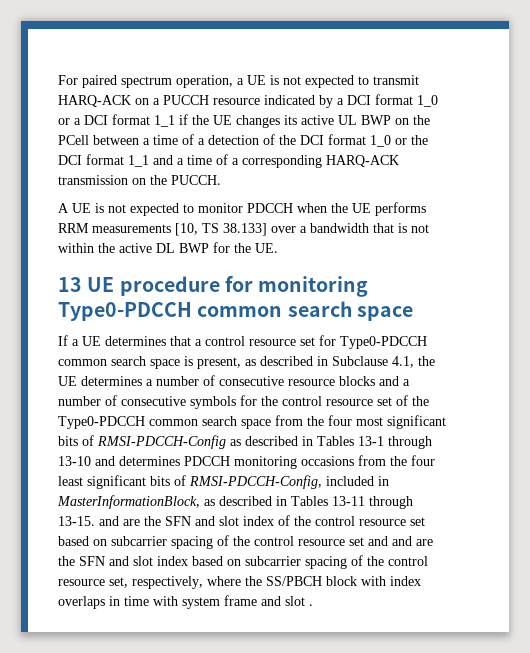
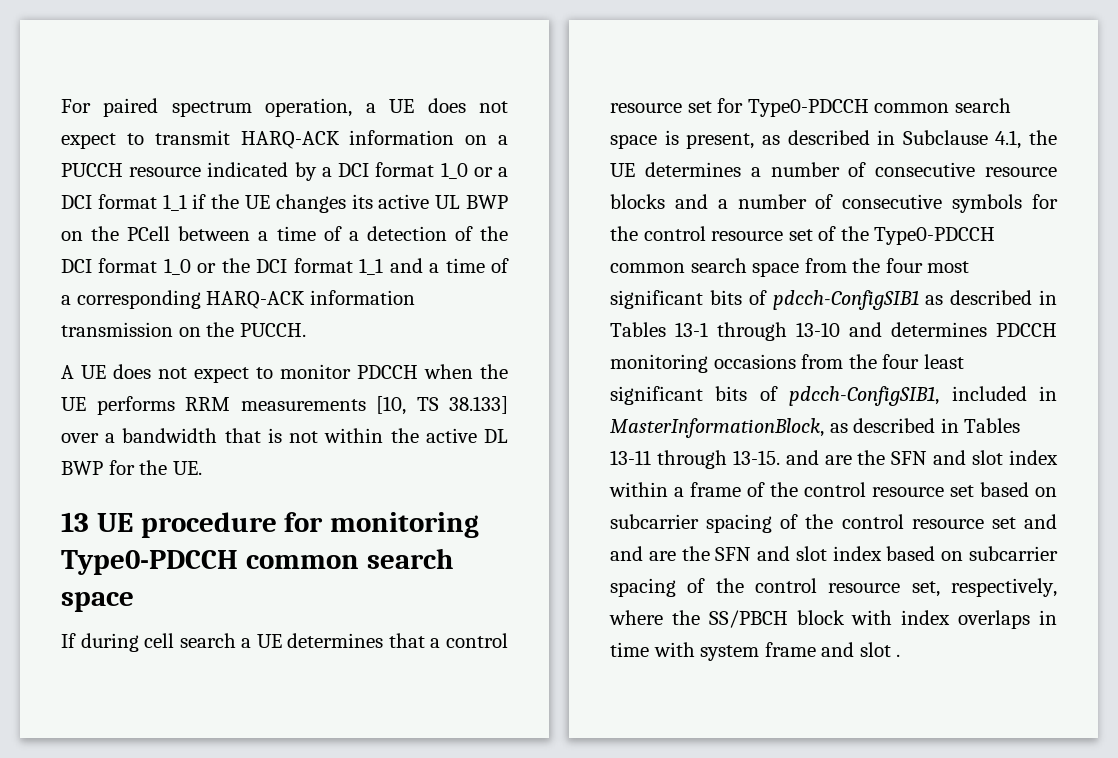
- For paired spectrum operation, a UE is not expected to transmit HARQ-ACK on a PUCCH resource indicated by a DCI format 1_0 or a DCI format 1_1 if the UE changes its active UL BWP on the PCell between a time of a detection of the DCI format 1_0 or the DCI format 1_1 and a time of a corresponding HARQ-ACK transmission on the PUCCH.
+ For paired spectrum operation, a UE does not expect to transmit HARQ-ACK information on a PUCCH resource indicated by a DCI format 1_0 or a DCI format 1_1 if the UE changes its active UL BWP on the PCell between a time of a detection of the DCI format 1_0 or the DCI format 1_1 and a time of a corresponding HARQ-ACK information transmission on the PUCCH.
- A UE is not expected to monitor PDCCH when the UE performs RRM measurements [10, TS 38.133] over a bandwidth that is not within the active DL BWP for the UE.
+ A UE does not expect to monitor PDCCH when the UE performs RRM measurements [10, TS 38.133] over a bandwidth that is not within the active DL BWP for the UE.
- If a UE determines that a control resource set for Type0-PDCCH common search space is present, as described in Subclause 4.1, the UE determines a number of consecutive resource blocks and a number of consecutive symbols for the control resource set of the Type0-PDCCH common search space from the four most significant bits of RMSI-PDCCH-Config as described in Tables 13-1 through 13-10 and determines PDCCH monitoring occasions from the four least significant bits of RMSI-PDCCH-Config, included in MasterInformationBlock, as described in Tables 13-11 through 13-15. and are the SFN and slot index of the control resource set based on subcarrier spacing of the control resource set and and are the SFN and slot index based on subcarrier spacing of the control resource set, respectively, where the SS/PBCH block with index overlaps in time with system frame and slot .
+ If during cell search a UE determines that a control resource set for Type0-PDCCH common search space is present, as described in Subclause 4.1, the UE determines a number of consecutive resource blocks and a number of consecutive symbols for the control resource set of the Type0-PDCCH common search space from the four most significant bits of pdcch-ConfigSIB1 as described in Tables 13-1 through 13-10 and determines PDCCH monitoring occasions from the four least significant bits of pdcch-ConfigSIB1, included in MasterInformationBlock, as described in Tables 13-11 through 13-15. and are the SFN and slot index within a frame of the control resource set based on subcarrier spacing of the control resource set and and are the SFN and slot index based on subcarrier spacing of the control resource set, respectively, where the SS/PBCH block with index overlaps in time with system frame and slot .

